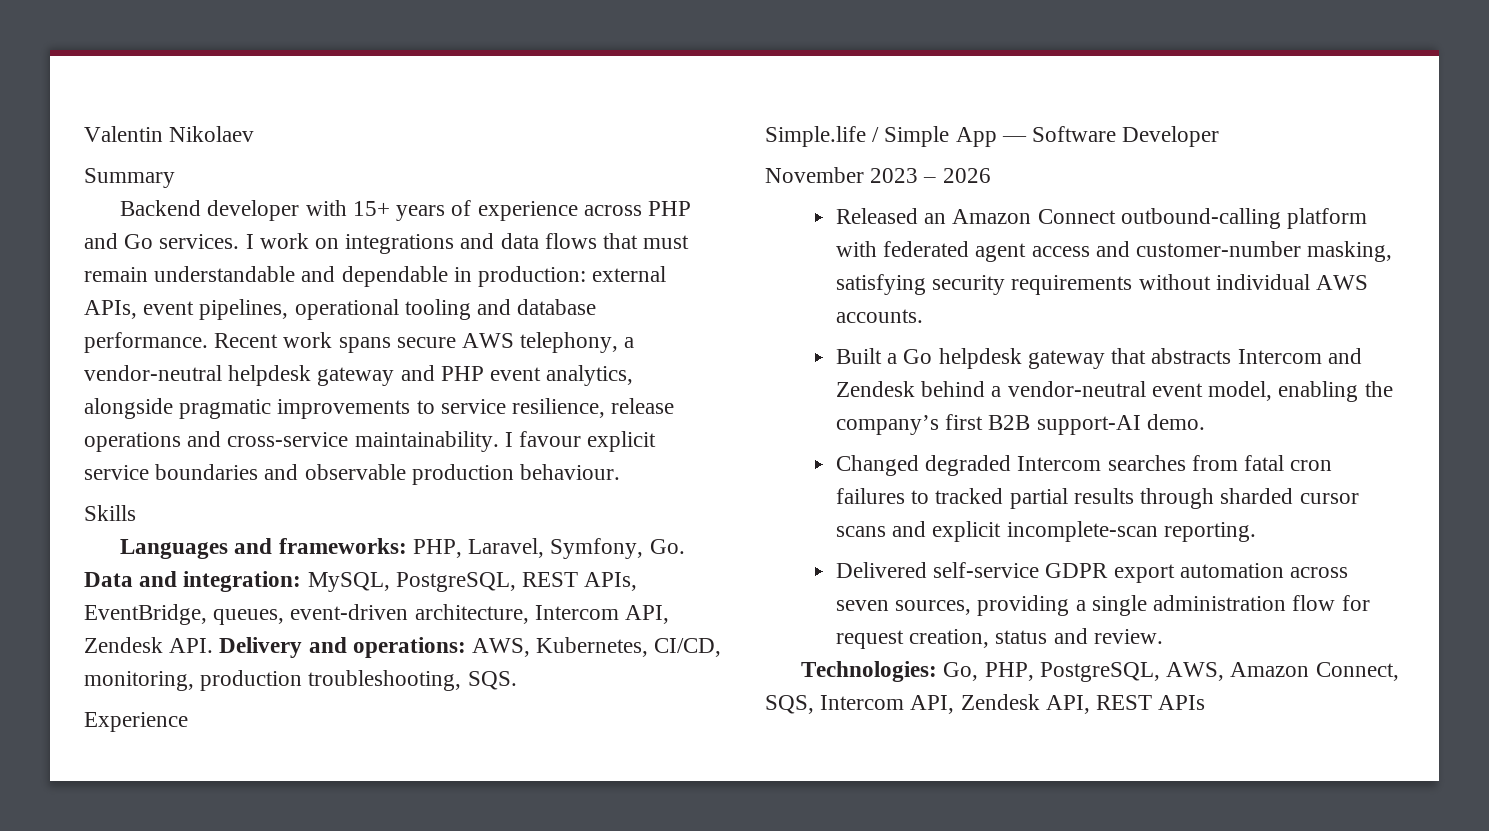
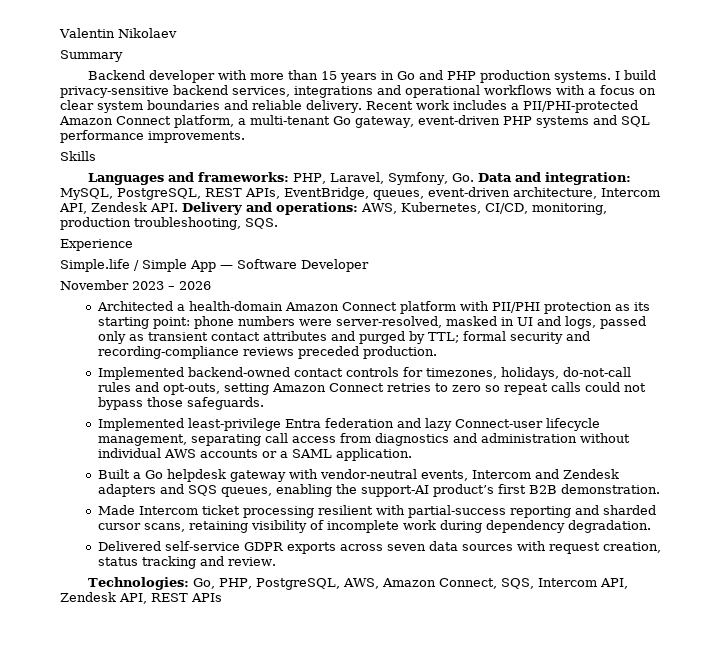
- Backend developer with 15+ years of experience across PHP and Go services. I work on integrations and data flows that must remain understandable and dependable in production: external APIs, event pipelines, operational tooling and database performance. Recent work spans secure AWS telephony, a vendor-neutral helpdesk gateway and PHP event analytics, alongside pragmatic improvements to service resilience, release operations and cross-service maintainability. I favour explicit service boundaries and observable production behaviour.
+ Backend developer with more than 15 years in Go and PHP production systems. I build privacy-sensitive backend services, integrations and operational workflows with a focus on clear system boundaries and reliable delivery. Recent work includes a PII/PHI-protected Amazon Connect platform, a multi-tenant Go gateway, event-driven PHP systems and SQL performance improvements.
- Released an Amazon Connect outbound-calling platform with federated agent access and customer-number masking, satisfying security requirements without individual AWS accounts.
+ Architected a health-domain Amazon Connect platform with PII/PHI protection as its starting point: phone numbers were server-resolved, masked in UI and logs, passed only as transient contact attributes and purged by TTL; formal security and recording-compliance reviews preceded production.
+ Implemented backend-owned contact controls for timezones, holidays, do-not-call rules and opt-outs, setting Amazon Connect retries to zero so repeat calls could not bypass those safeguards.
+ Implemented least-privilege Entra federation and lazy Connect-user lifecycle management, separating call access from diagnostics and administration without individual AWS accounts or a SAML application.
- Built a Go helpdesk gateway that abstracts Intercom and Zendesk behind a vendor-neutral event model, enabling the company’s first B2B support-AI demo.
- Changed degraded Intercom searches from fatal cron failures to tracked partial results through sharded cursor scans and explicit incomplete-scan reporting.
- Delivered self-service GDPR export automation across seven sources, providing a single administration flow for request creation, status and review.
+ Built a Go helpdesk gateway with vendor-neutral events, Intercom and Zendesk adapters and SQS queues, enabling the support-AI product’s first B2B demonstration.
+ Made Intercom ticket processing resilient with partial-success reporting and sharded cursor scans, retaining visibility of incomplete work during dependency degradation.
+ Delivered self-service GDPR exports across seven data sources with request creation, status tracking and review.

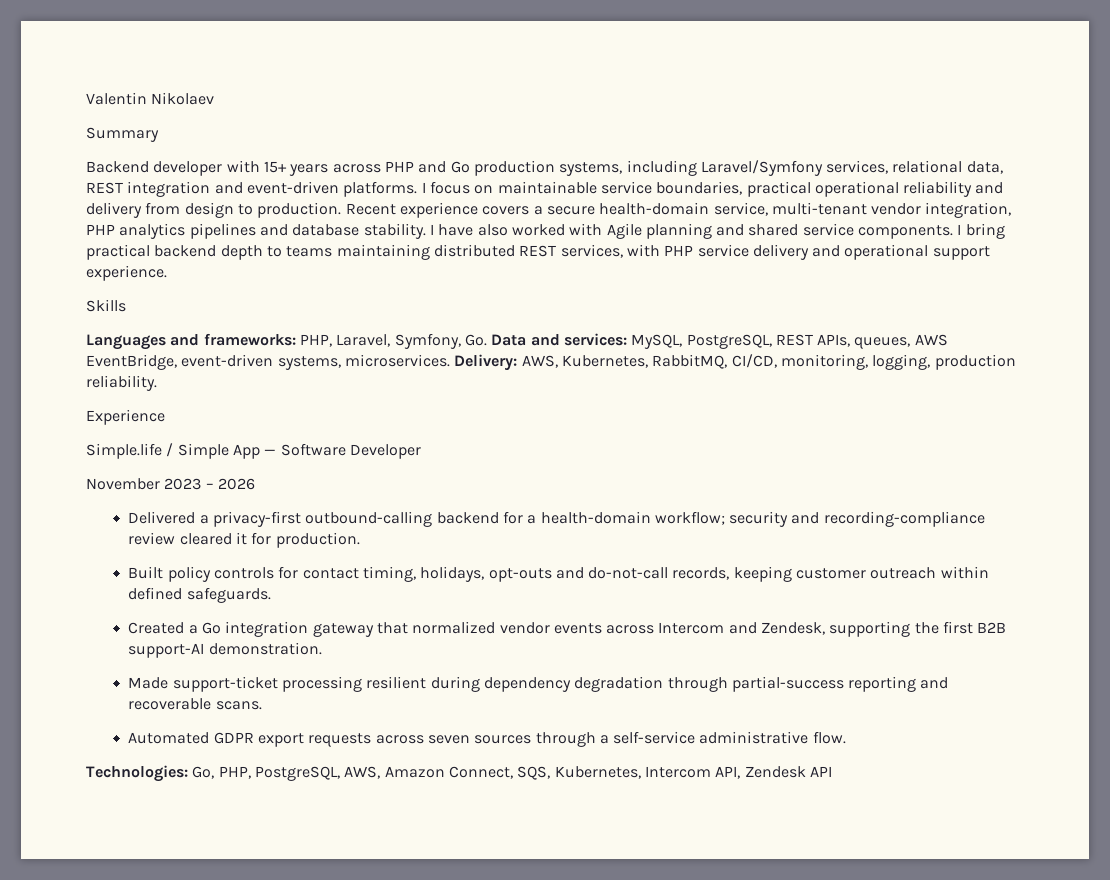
- Backend developer with more than 15 years in Go and PHP production systems. I build privacy-sensitive backend services, integrations and operational workflows with a focus on clear system boundaries and reliable delivery. Recent work includes a PII/PHI-protected Amazon Connect platform, a multi-tenant Go gateway, event-driven PHP systems and SQL performance improvements.
+ Backend developer with 15+ years across PHP and Go production systems, including Laravel/Symfony services, relational data, REST integration and event-driven platforms. I focus on maintainable service boundaries, practical operational reliability and delivery from design to production. Recent experience covers a secure health-domain service, multi-tenant vendor integration, PHP analytics pipelines and database stability. I have also worked with Agile planning and shared service components. I bring practical backend depth to teams maintaining distributed REST services, with PHP service delivery and operational support experience.
- Languages and frameworks: PHP, Laravel, Symfony, Go. Data and integration: MySQL, PostgreSQL, REST APIs, EventBridge, queues, event-driven architecture, Intercom API, Zendesk API. Delivery and operations: AWS, Kubernetes, CI/CD, monitoring, production troubleshooting, SQS.
+ Languages and frameworks: PHP, Laravel, Symfony, Go. Data and services: MySQL, PostgreSQL, REST APIs, queues, AWS EventBridge, event-driven systems, microservices. Delivery: AWS, Kubernetes, RabbitMQ, CI/CD, monitoring, logging, production reliability.
- Architected a health-domain Amazon Connect platform with PII/PHI protection as its starting point: phone numbers were server-resolved, masked in UI and logs, passed only as transient contact attributes and purged by TTL; formal security and recording-compliance reviews preceded production.
- Implemented backend-owned contact controls for timezones, holidays, do-not-call rules and opt-outs, setting Amazon Connect retries to zero so repeat calls could not bypass those safeguards.
- Implemented least-privilege Entra federation and lazy Connect-user lifecycle management, separating call access from diagnostics and administration without individual AWS accounts or a SAML application.
- Built a Go helpdesk gateway with vendor-neutral events, Intercom and Zendesk adapters and SQS queues, enabling the support-AI product’s first B2B demonstration.
+ Delivered a privacy-first outbound-calling backend for a health-domain workflow; security and recording-compliance review cleared it for production.
+ Built policy controls for contact timing, holidays, opt-outs and do-not-call records, keeping customer outreach within defined safeguards.
+ Created a Go integration gateway that normalized vendor events across Intercom and Zendesk, supporting the first B2B support-AI demonstration.
- Made Intercom ticket processing resilient with partial-success reporting and sharded cursor scans, retaining visibility of incomplete work during dependency degradation.
- Delivered self-service GDPR exports across seven data sources with request creation, status tracking and review.
+ Made support-ticket processing resilient during dependency degradation through partial-success reporting and recoverable scans.
+ Automated GDPR export requests across seven sources through a self-service administrative flow.
- Technologies: Go, PHP, PostgreSQL, AWS, Amazon Connect, SQS, Intercom API, Zendesk API, REST APIs
+ Technologies: Go, PHP, PostgreSQL, AWS, Amazon Connect, SQS, Kubernetes, Intercom API, Zendesk API

